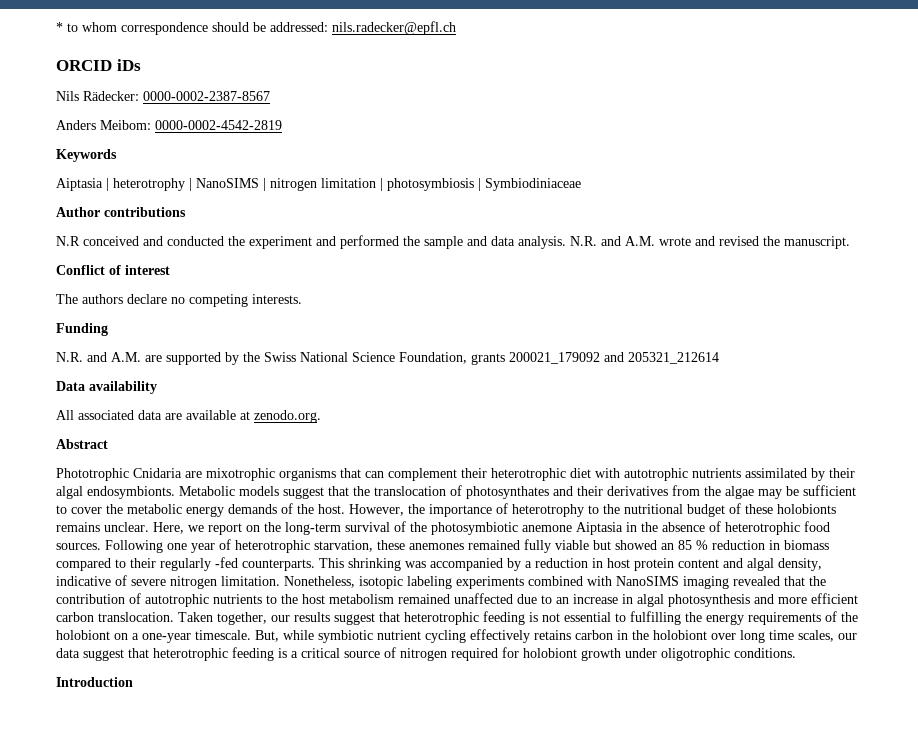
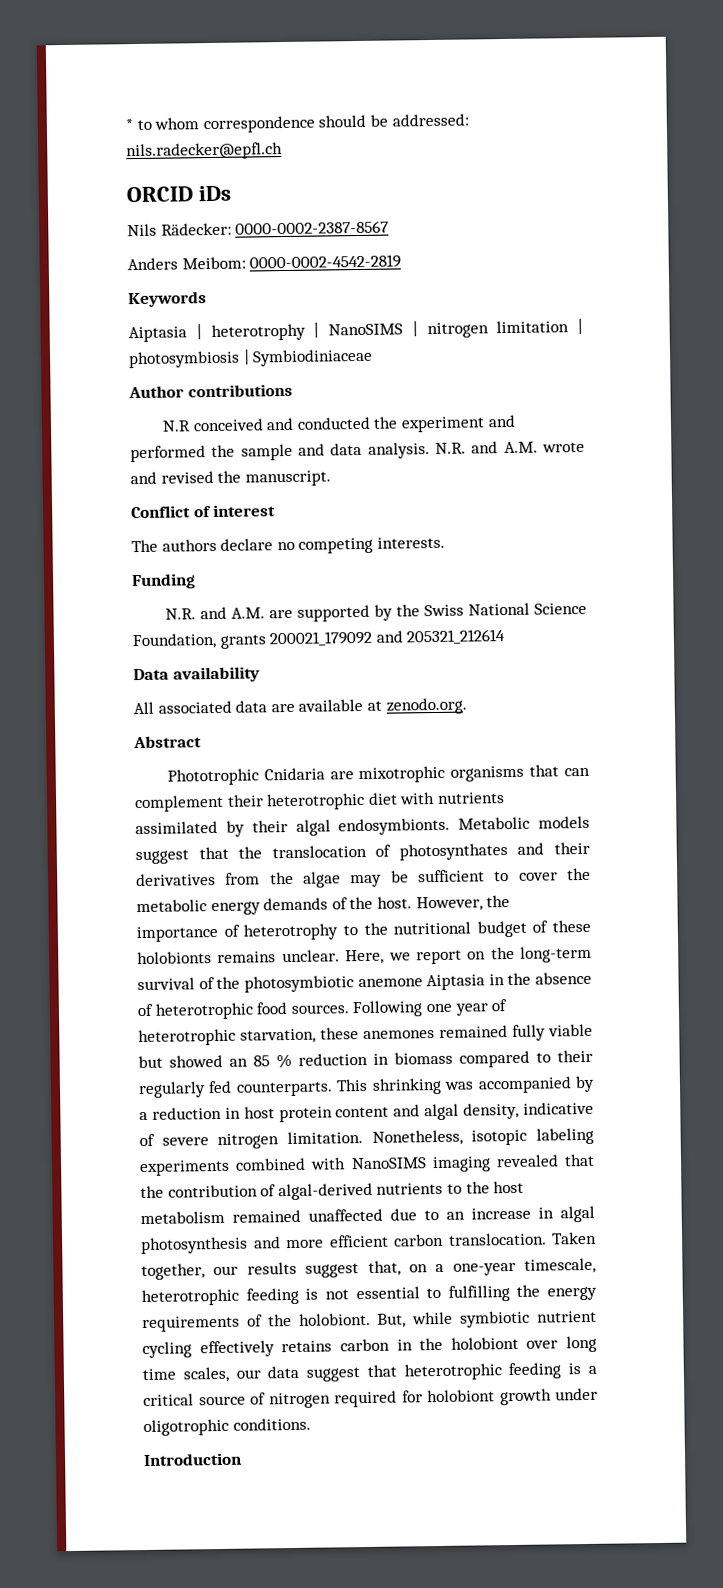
- Phototrophic Cnidaria are mixotrophic organisms that can complement their heterotrophic diet with autotrophic nutrients assimilated by their algal endosymbionts.
+ Phototrophic Cnidaria are mixotrophic organisms that can complement their heterotrophic diet with nutrients assimilated by their algal endosymbionts.
- Following one year of heterotrophic starvation, these anemones remained fully viable but showed an 85 % reduction in biomass compared to their regularly -fed counterparts.
+ Following one year of heterotrophic starvation, these anemones remained fully viable but showed an 85 % reduction in biomass compared to their regularly fed counterparts.
- Nonetheless, isotopic labeling experiments combined with NanoSIMS imaging revealed that the contribution of autotrophic nutrients to the host metabolism remained unaffected due to an increase in algal photosynthesis and more efficient carbon translocation.
+ Nonetheless, isotopic labeling experiments combined with NanoSIMS imaging revealed that the contribution of algal-derived nutrients to the host metabolism remained unaffected due to an increase in algal photosynthesis and more efficient carbon translocation.
- Taken together, our results suggest that heterotrophic feeding is not essential to fulfilling the energy requirements of the holobiont on a one-year timescale.
+ Taken together, our results suggest that, on a one-year timescale, heterotrophic feeding is not essential to fulfilling the energy requirements of the holobiont.

